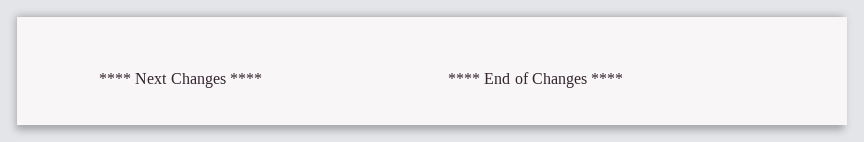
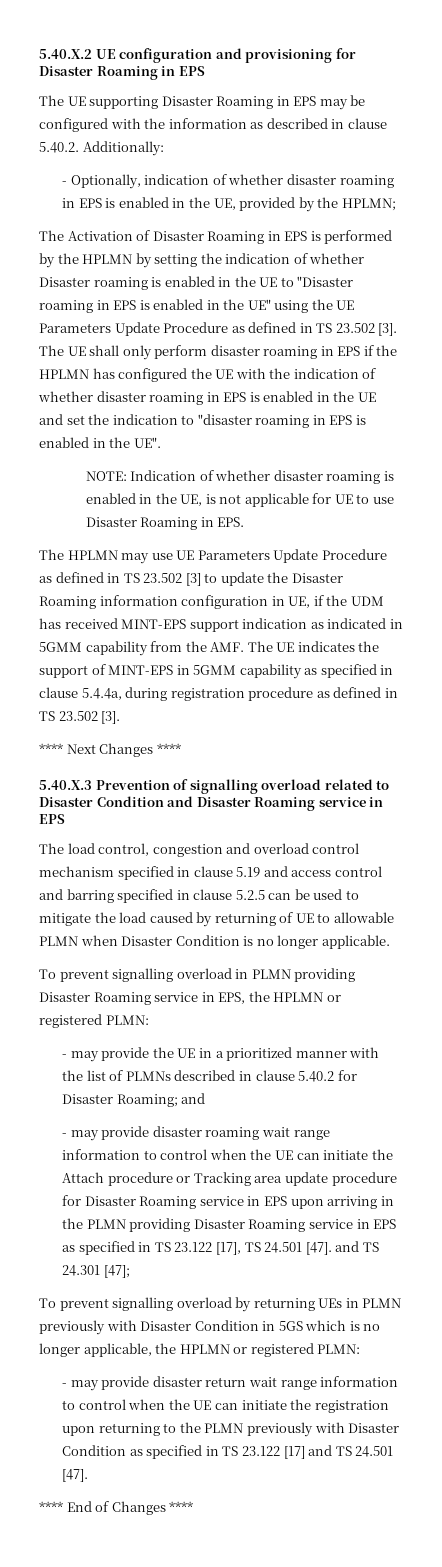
+ 5.40.X.2 UE configuration and provisioning for Disaster Roaming in EPS
+ The UE supporting Disaster Roaming in EPS may be configured with the information as described in clause 5.40.2. Additionally:
+ - Optionally, indication of whether disaster roaming in EPS is enabled in the UE, provided by the HPLMN;
+ The Activation of Disaster Roaming in EPS is performed by the HPLMN by setting the indication of whether Disaster roaming is enabled in the UE to "Disaster roaming in EPS is enabled in the UE" using the UE Parameters Update Procedure as defined in TS 23.502 [3]. The UE shall only perform disaster roaming in EPS if the HPLMN has configured the UE with the indication of whether disaster roaming in EPS is enabled in the UE and set the indication to "disaster roaming in EPS is enabled in the UE".
+ NOTE: Indication of whether disaster roaming is enabled in the UE, is not applicable for UE to use Disaster Roaming in EPS.
+ The HPLMN may use UE Parameters Update Procedure as defined in TS 23.502 [3] to update the Disaster Roaming information configuration in UE, if the UDM has received MINT-EPS support indication as indicated in 5GMM capability from the AMF. The UE indicates the support of MINT-EPS in 5GMM capability as specified in clause 5.4.4a, during registration procedure as defined in TS 23.502 [3].
  **** Next Changes ****
+ 5.40.X.3 Prevention of signalling overload related to Disaster Condition and Disaster Roaming service in EPS
+ The load control, congestion and overload control mechanism specified in clause 5.19 and access control and barring specified in clause 5.2.5 can be used to mitigate the load caused by returning of UE to allowable PLMN when Disaster Condition is no longer applicable.
+ To prevent signalling overload in PLMN providing Disaster Roaming service in EPS, the HPLMN or registered PLMN:
+ - may provide the UE in a prioritized manner with the list of PLMNs described in clause 5.40.2 for Disaster Roaming; and
+ - may provide disaster roaming wait range information to control when the UE can initiate the Attach procedure or Tracking area update procedure for Disaster Roaming service in EPS upon arriving in the PLMN providing Disaster Roaming service in EPS as specified in TS 23.122 [17], TS 24.501 [47]. and TS 24.301 [47];
+ To prevent signalling overload by returning UEs in PLMN previously with Disaster Condition in 5GS which is no longer applicable, the HPLMN or registered PLMN:
+ - may provide disaster return wait range information to control when the UE can initiate the registration upon returning to the PLMN previously with Disaster Condition as specified in TS 23.122 [17] and TS 24.501 [47].

